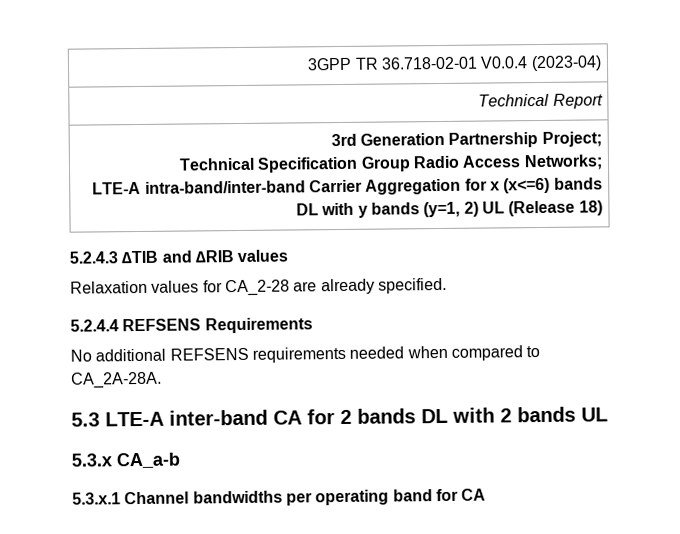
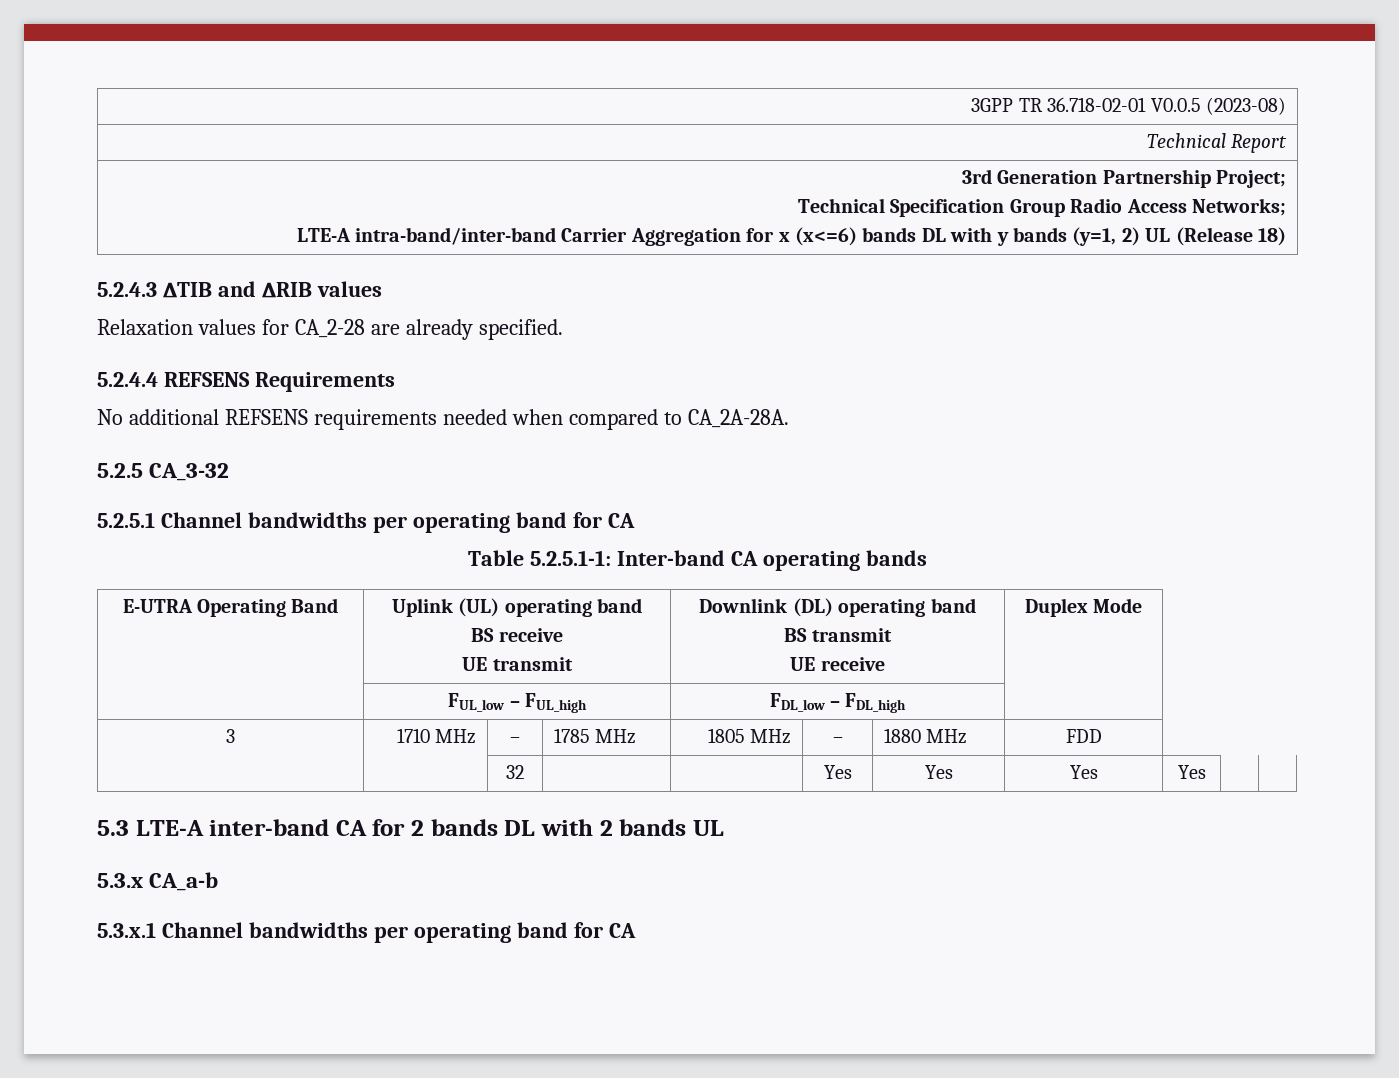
- 3GPP TR 36.718-02-01 V0.0.4 (2023-04)
+ 3GPP TR 36.718-02-01 V0.0.5 (2023-08)
+ 5.2.5 CA_3-32
+ 5.2.5.1 Channel bandwidths per operating band for CA
+ Table 5.2.5.1-1: Inter-band CA operating bands
+ E-UTRA Operating Band | Uplink (UL) operating band
+ BS receive
+ UE transmit | Downlink (DL) operating band
+ BS transmit
+ UE receive | Duplex Mode
+ | FUL_low – FUL_high | FDL_low – FDL_high |
+ 3 | 1710 MHz | – | 1785 MHz | 1805 MHz | – | 1880 MHz | FDD
+ | | 32 | | | Yes | Yes | Yes | Yes | |

